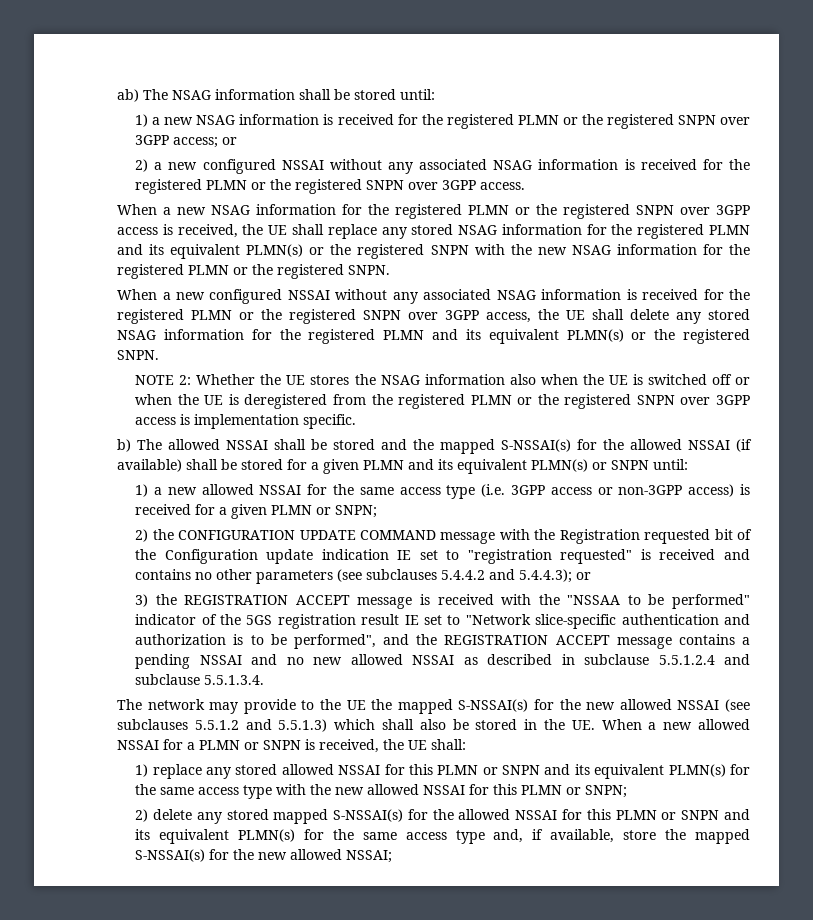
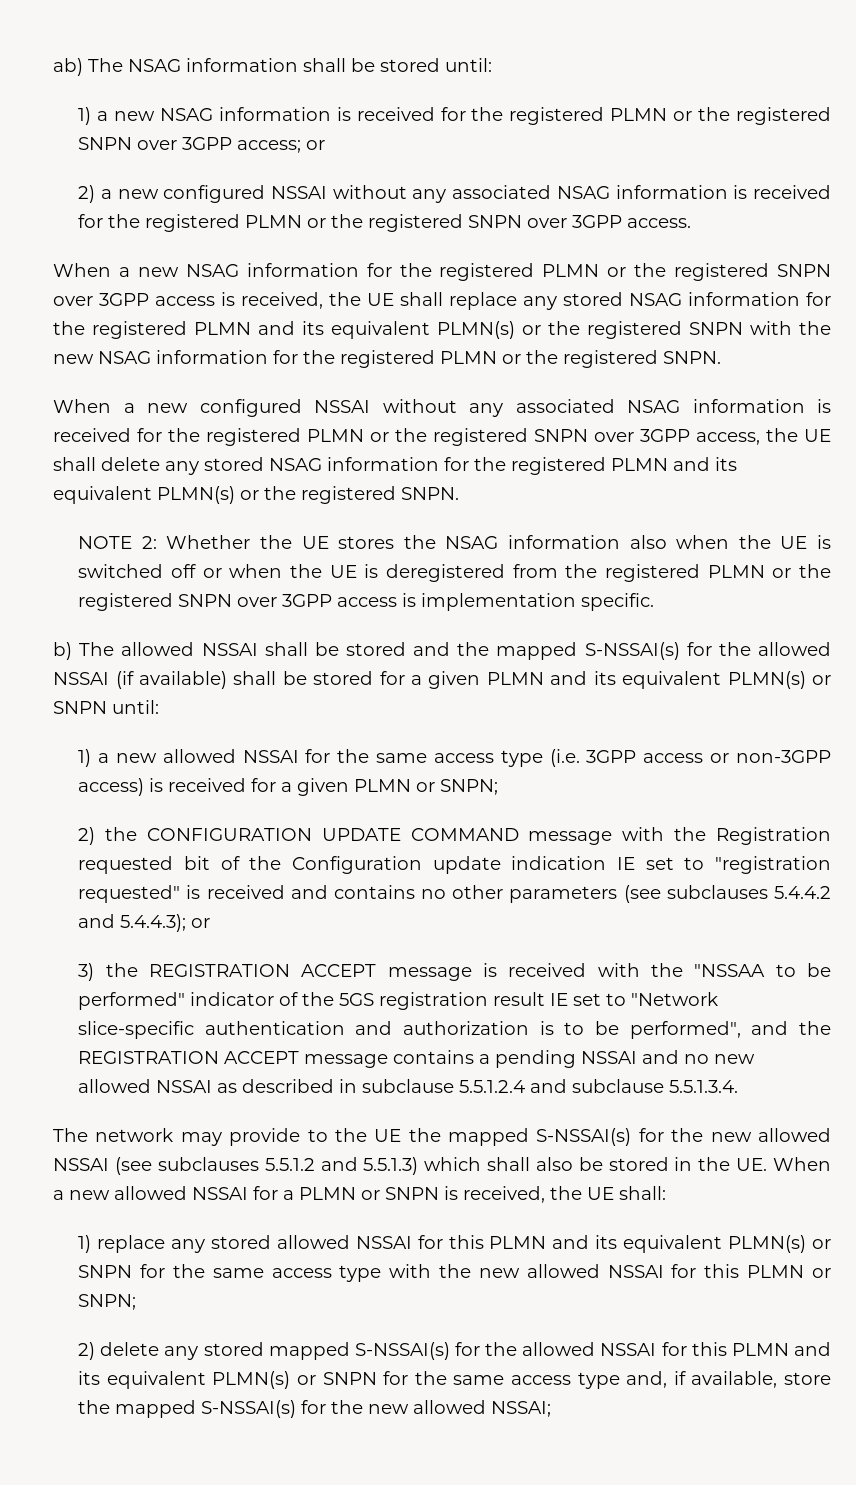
- 1) replace any stored allowed NSSAI for this PLMN or SNPN and its equivalent PLMN(s) for the same access type with the new allowed NSSAI for this PLMN or SNPN;
+ 1) replace any stored allowed NSSAI for this PLMN and its equivalent PLMN(s) or SNPN for the same access type with the new allowed NSSAI for this PLMN or SNPN;
- 2) delete any stored mapped S-NSSAI(s) for the allowed NSSAI for this PLMN or SNPN and its equivalent PLMN(s) for the same access type and, if available, store the mapped S-NSSAI(s) for the new allowed NSSAI;
+ 2) delete any stored mapped S-NSSAI(s) for the allowed NSSAI for this PLMN and its equivalent PLMN(s) or SNPN for the same access type and, if available, store the mapped S-NSSAI(s) for the new allowed NSSAI;

